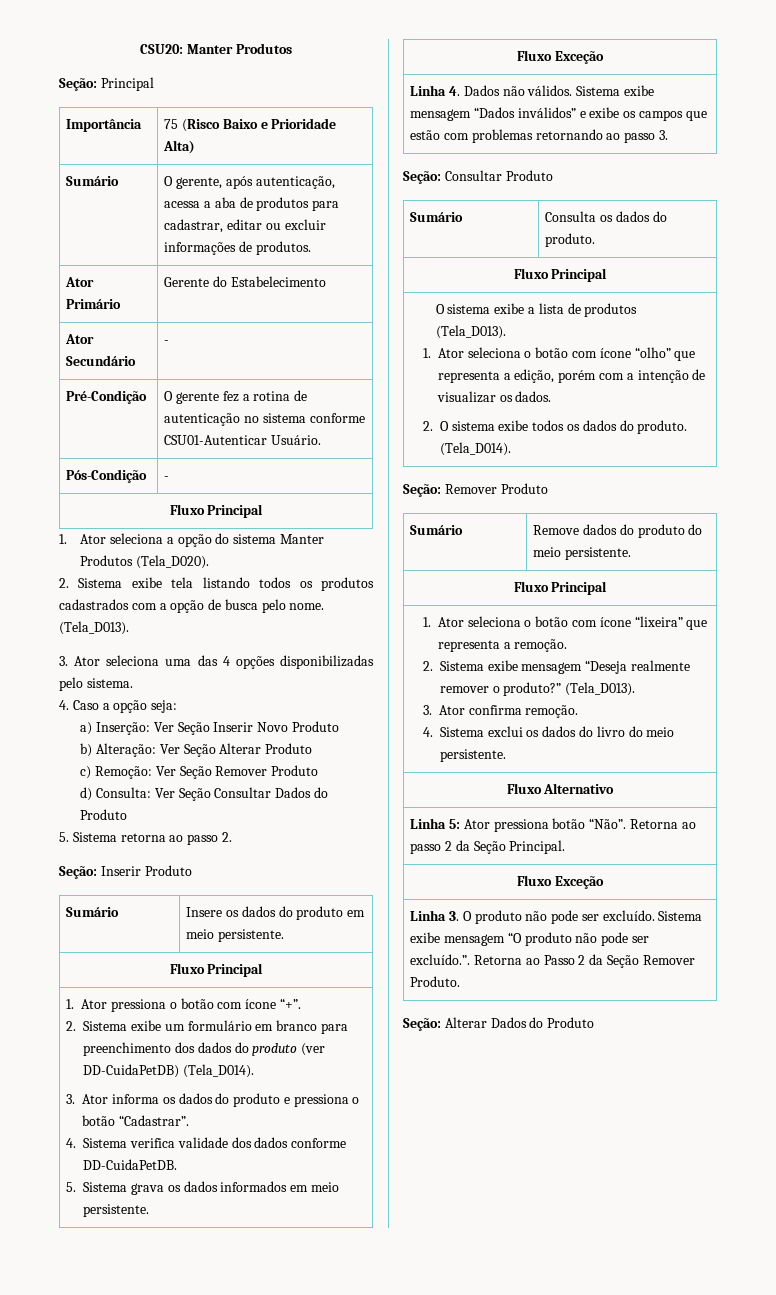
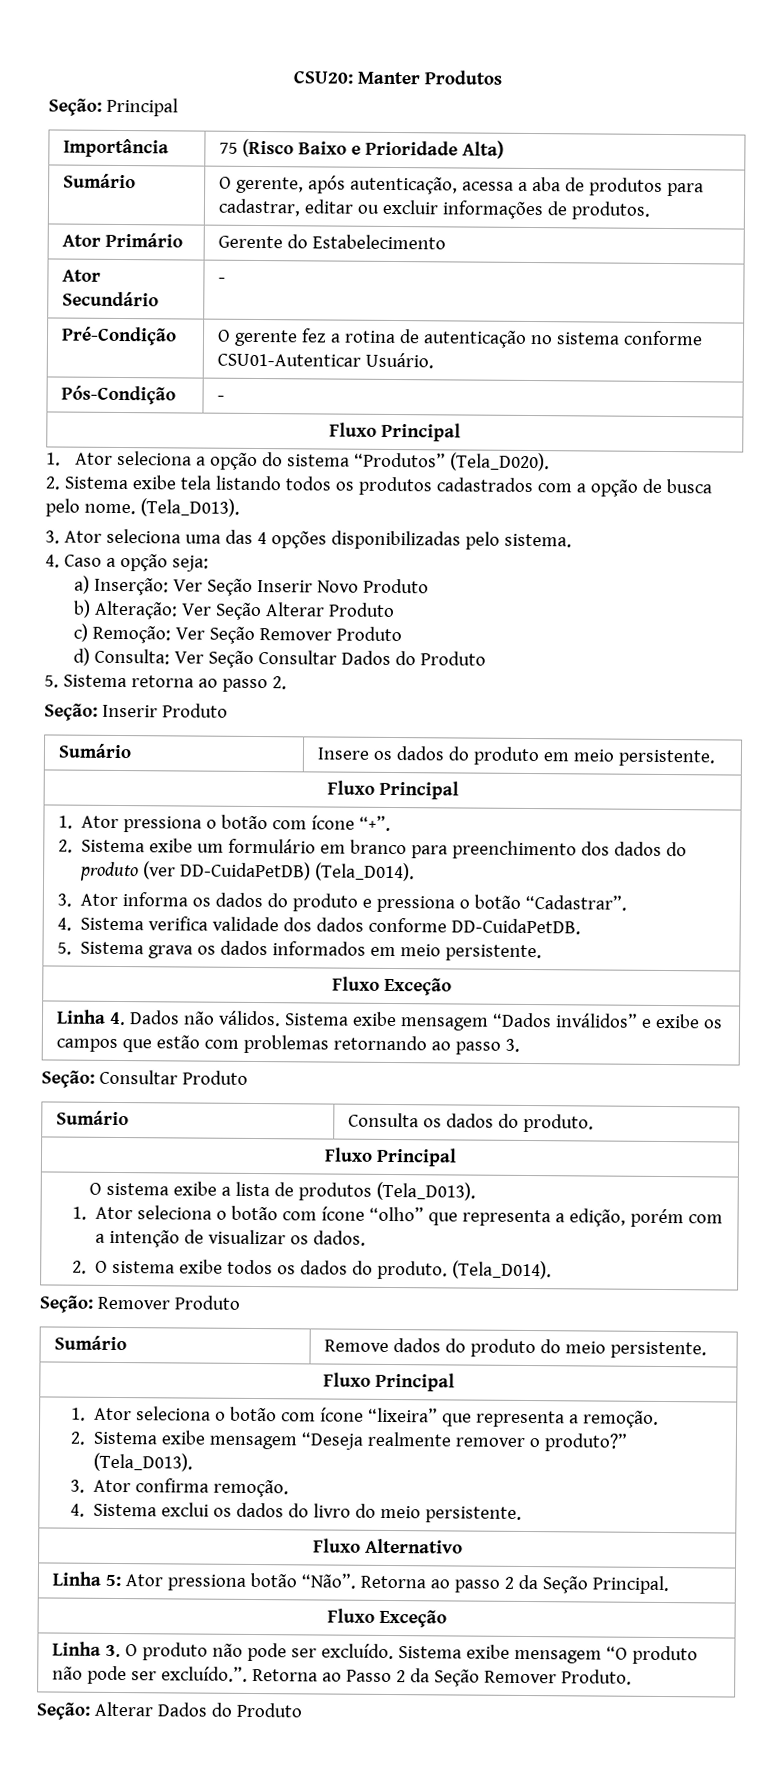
- 1. Ator seleciona a opção do sistema Manter Produtos (Tela_D020).
+ 1. Ator seleciona a opção do sistema “Produtos” (Tela_D020).

